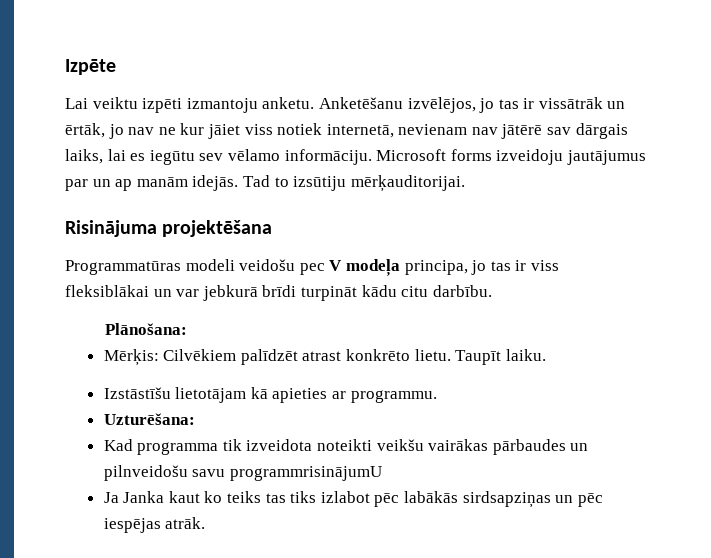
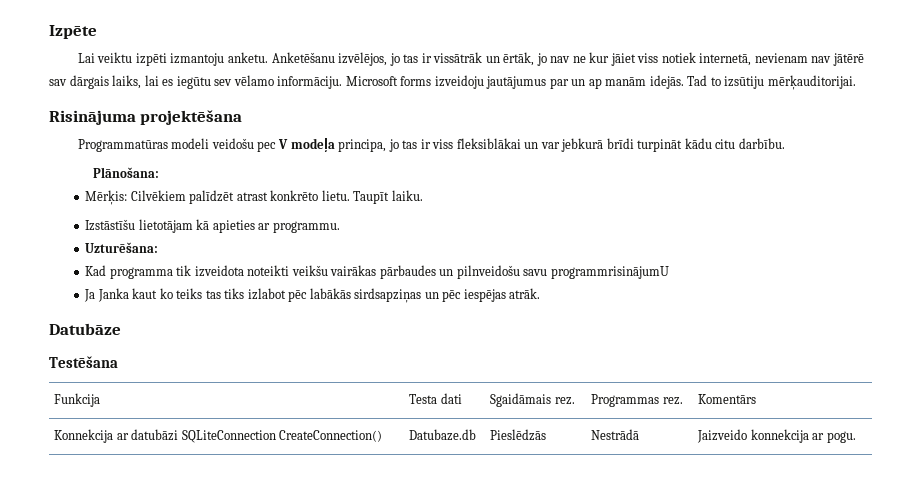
+ Datubāze
+ Testēšana
+ Funkcija | Testa dati | Sgaidāmais rez. | Programmas rez. | Komentārs
+ Konnekcija ar datubāzi SQLiteConnection CreateConnection() | Datubaze.db | Pieslēdzās | Nestrādā | Jaizveido konnekcija ar pogu.

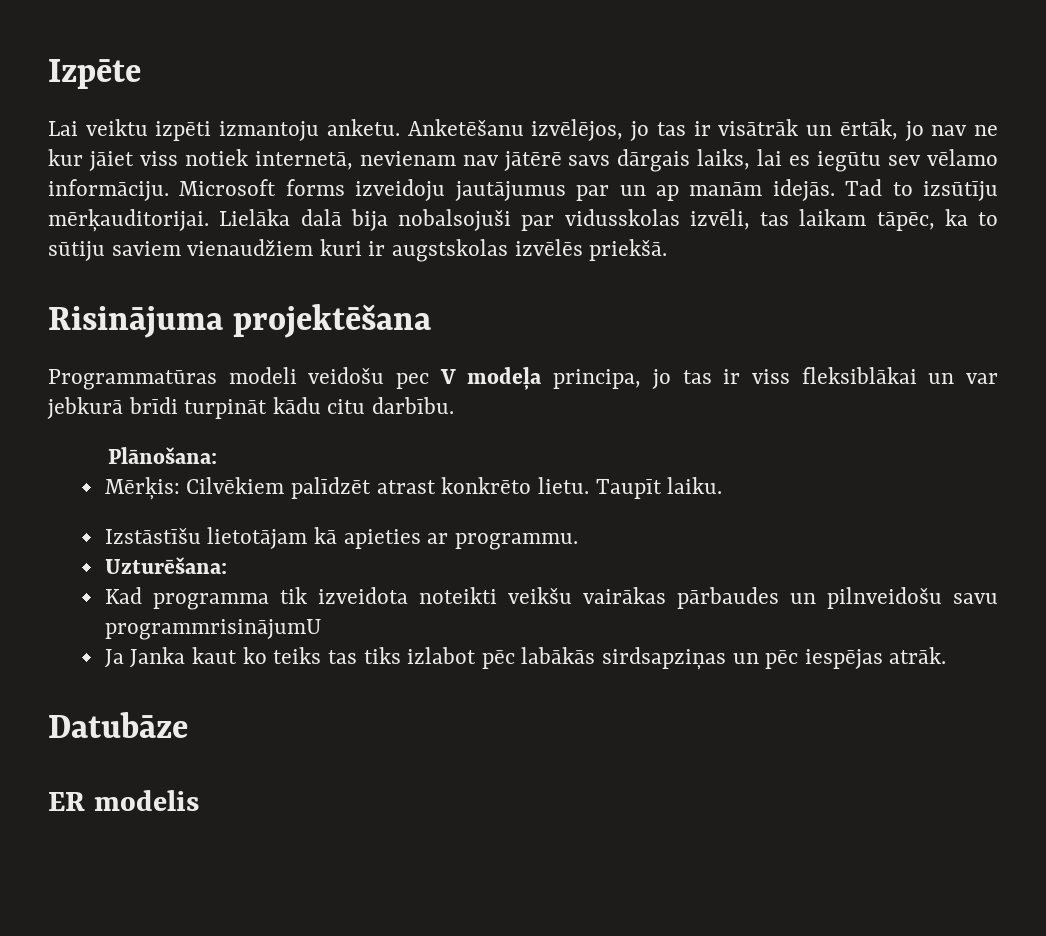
- Anketēšanu izvēlējos, jo tas ir vissātrāk un ērtāk, jo nav ne kur jāiet viss notiek internetā, nevienam nav jātērē sav dārgais laiks, lai es iegūtu sev vēlamo informāciju.
+ Anketēšanu izvēlējos, jo tas ir visātrāk un ērtāk, jo nav ne kur jāiet viss notiek internetā, nevienam nav jātērē savs dārgais laiks, lai es iegūtu sev vēlamo informāciju.
- Tad to izsūtiju mērķauditorijai.
+ Tad to izsūtīju mērķauditorijai. Lielāka dalā bija nobalsojuši par vidusskolas izvēli, tas laikam tāpēc, ka to sūtiju saviem vienaudžiem kuri ir augstskolas izvēlēs priekšā.
- Testēšana
- Funkcija | Testa dati | Sgaidāmais rez. | Programmas rez. | Komentārs
- Konnekcija ar datubāzi SQLiteConnection CreateConnection() | Datubaze.db | Pieslēdzās | Nestrādā | Jaizveido konnekcija ar pogu.
+ ER modelis

